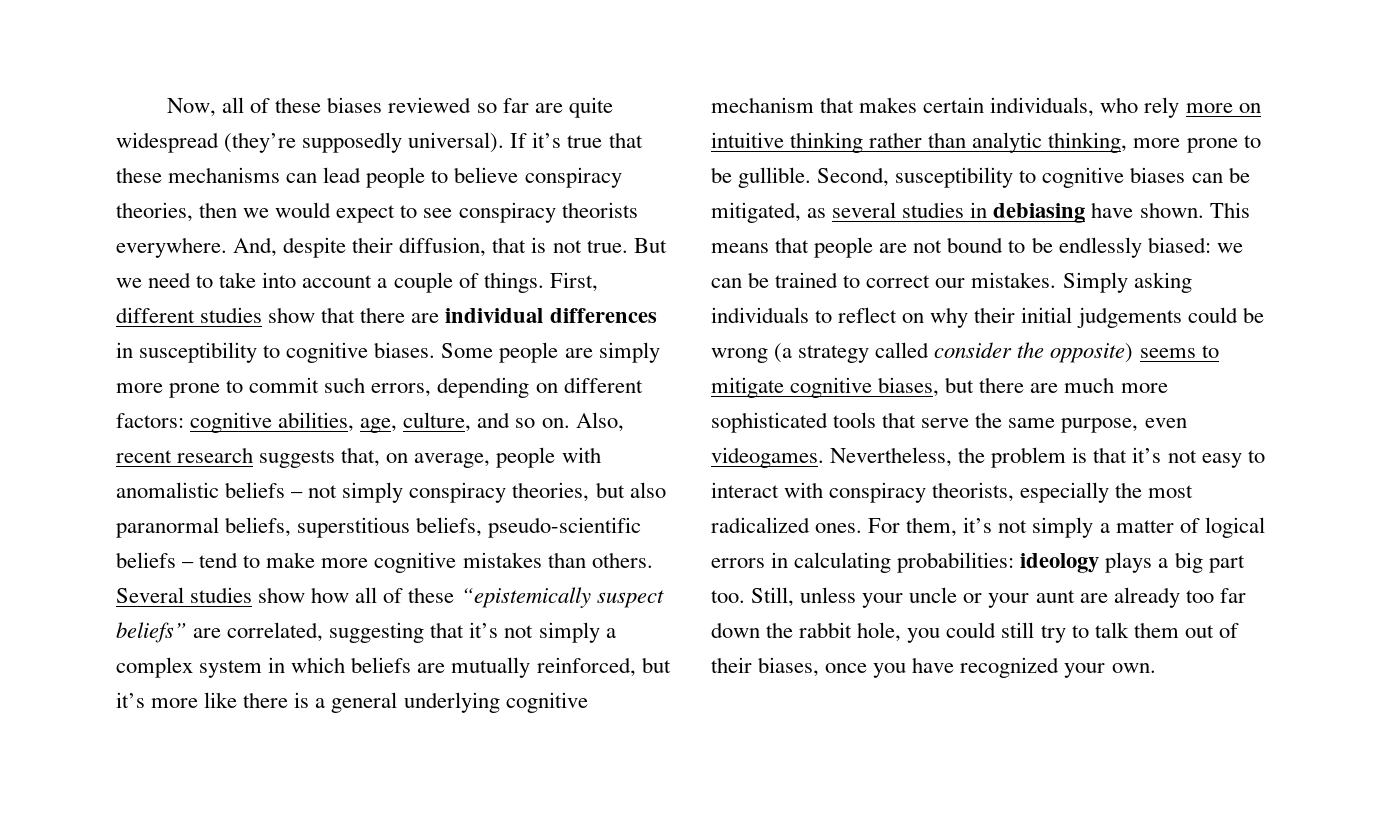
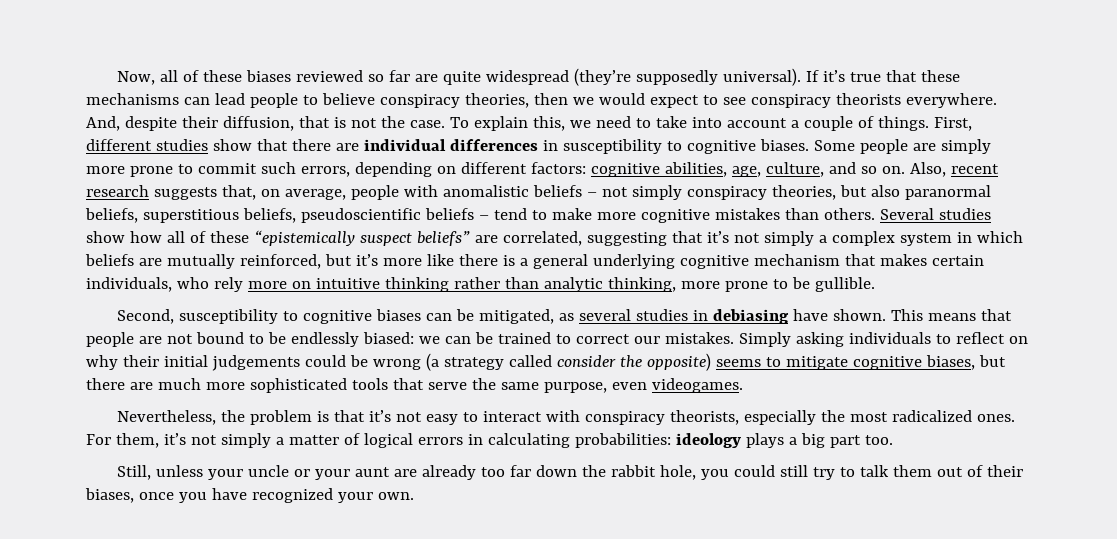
- And, despite their diffusion, that is not true. But we need to take into account a couple of things.
+ And, despite their diffusion, that is not the case. To explain this, we need to take into account a couple of things.
- Also, recent research suggests that, on average, people with anomalistic beliefs – not simply conspiracy theories, but also paranormal beliefs, superstitious beliefs, pseudo-scientific beliefs – tend to make more cognitive mistakes than others.
+ Also, recent research suggests that, on average, people with anomalistic beliefs – not simply conspiracy theories, but also paranormal beliefs, superstitious beliefs, pseudoscientific beliefs – tend to make more cognitive mistakes than others.
- Several studies show how all of these “epistemically suspect beliefs” are correlated, suggesting that it’s not simply a complex system in which beliefs are mutually reinforced, but it’s more like there is a general underlying cognitive mechanism that makes certain individuals, who rely more on intuitive thinking rather than analytic thinking, more prone to be gullible. Second, susceptibility to cognitive biases can be mitigated, as several studies in debiasing have shown.
+ Several studies show how all of these “epistemically suspect beliefs” are correlated, suggesting that it’s not simply a complex system in which beliefs are mutually reinforced, but it’s more like there is a general underlying cognitive mechanism that makes certain individuals, who rely more on intuitive thinking rather than analytic thinking, more prone to be gullible.
+ Second, susceptibility to cognitive biases can be mitigated, as several studies in debiasing have shown.
- Simply asking individuals to reflect on why their initial judgements could be wrong (a strategy called consider the opposite) seems to mitigate cognitive biases, but there are much more sophisticated tools that serve the same purpose, even videogames. Nevertheless, the problem is that it’s not easy to interact with conspiracy theorists, especially the most radicalized ones.
+ Simply asking individuals to reflect on why their initial judgements could be wrong (a strategy called consider the opposite) seems to mitigate cognitive biases, but there are much more sophisticated tools that serve the same purpose, even videogames.
+ Nevertheless, the problem is that it’s not easy to interact with conspiracy theorists, especially the most radicalized ones.
- For them, it’s not simply a matter of logical errors in calculating probabilities: ideology plays a big part too. Still, unless your uncle or your aunt are already too far down the rabbit hole, you could still try to talk them out of their biases, once you have recognized your own.
+ For them, it’s not simply a matter of logical errors in calculating probabilities: ideology plays a big part too.
+ Still, unless your uncle or your aunt are already too far down the rabbit hole, you could still try to talk them out of their biases, once you have recognized your own.

